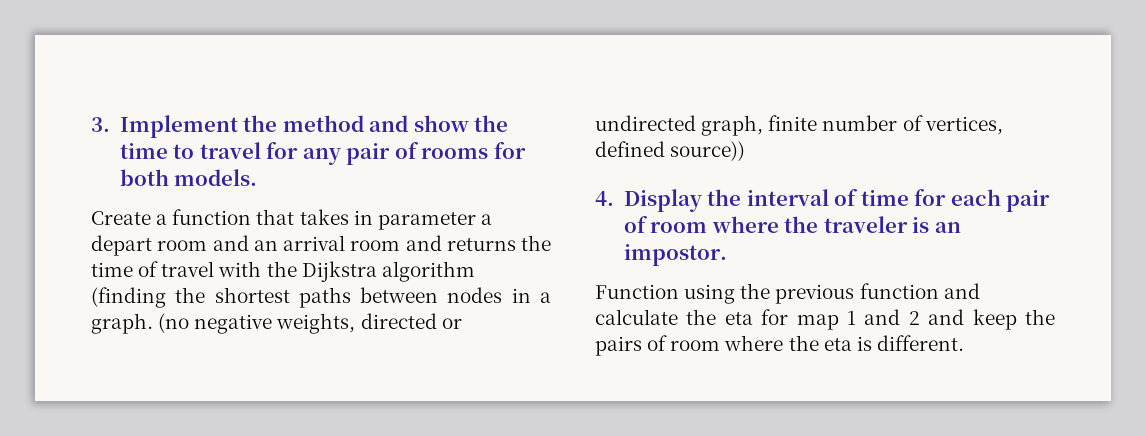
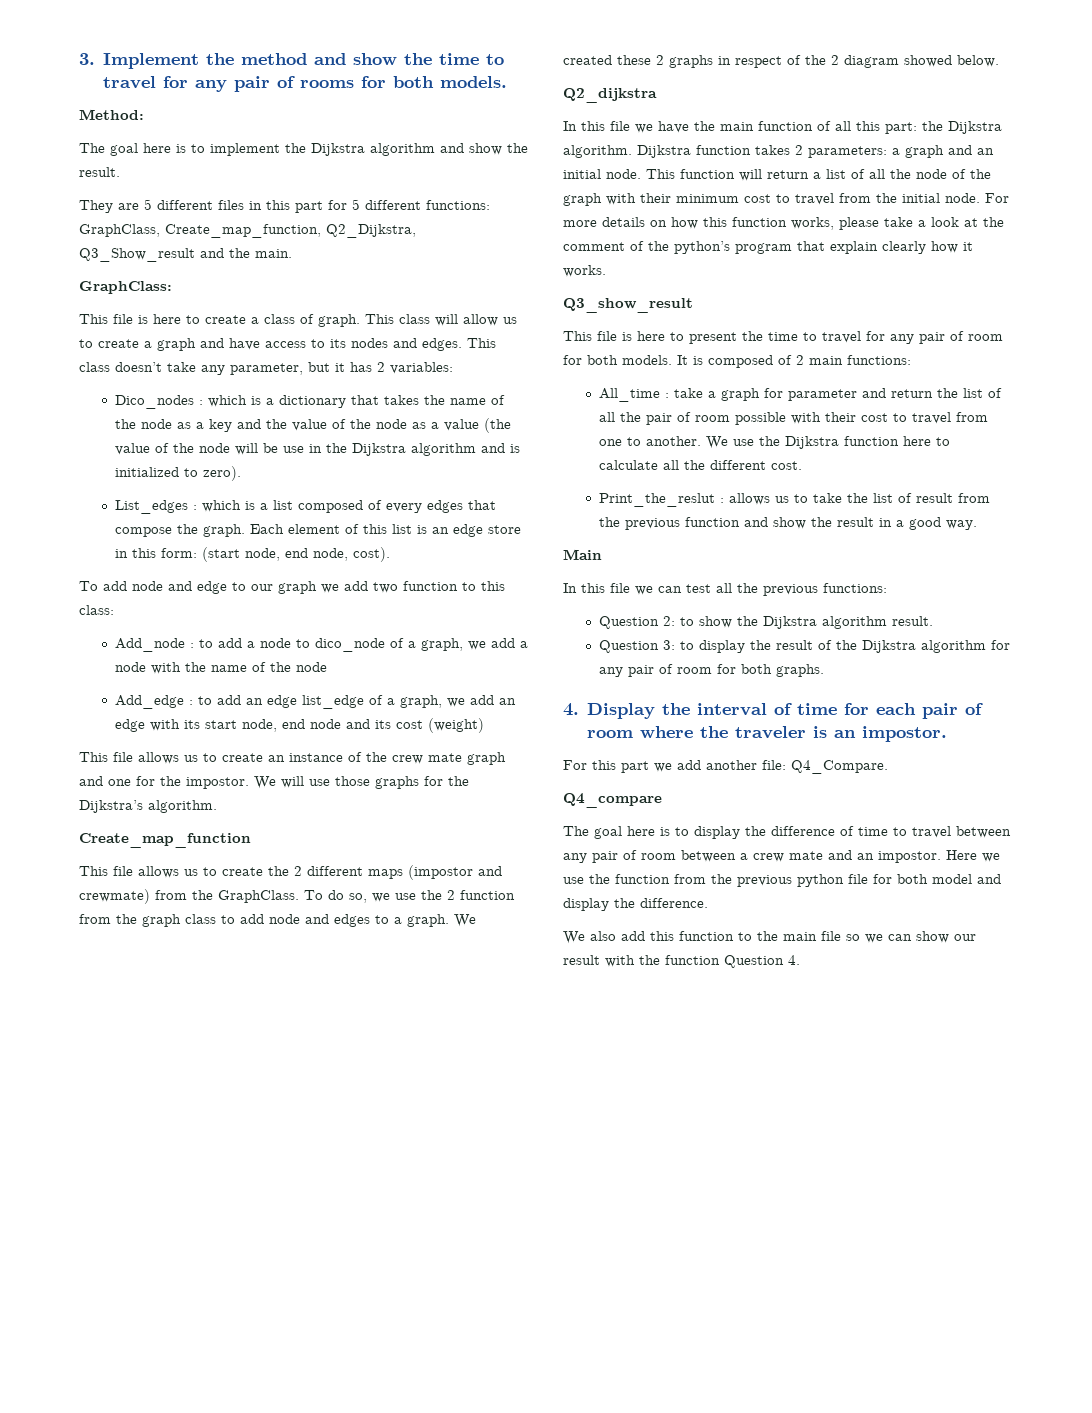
- Create a function that takes in parameter a depart room and an arrival room and returns the time of travel with the Dijkstra algorithm (finding the shortest paths between nodes in a graph. (no negative weights, directed or undirected graph, finite number of vertices, defined source))
+ Method:
+ The goal here is to implement the Dijkstra algorithm and show the result.
+ They are 5 different files in this part for 5 different functions: GraphClass, Create_map_function, Q2_Dijkstra, Q3_Show_result and the main.
+ GraphClass:
+ This file is here to create a class of graph. This class will allow us to create a graph and have access to its nodes and edges. This class doesn’t take any parameter, but it has 2 variables:
+ Dico_nodes : which is a dictionary that takes the name of the node as a key and the value of the node as a value (the value of the node will be use in the Dijkstra algorithm and is initialized to zero).
+ List_edges : which is a list composed of every edges that compose the graph. Each element of this list is an edge store in this form: (start node, end node, cost).
+ To add node and edge to our graph we add two function to this class:
+ Add_node : to add a node to dico_node of a graph, we add a node with the name of the node
+ Add_edge : to add an edge list_edge of a graph, we add an edge with its start node, end node and its cost (weight)
+ This file allows us to create an instance of the crew mate graph and one for the impostor. We will use those graphs for the Dijkstra’s algorithm.
+ Create_map_function
+ This file allows us to create the 2 different maps (impostor and crewmate) from the GraphClass. To do so, we use the 2 function from the graph class to add node and edges to a graph. We created these 2 graphs in respect of the 2 diagram showed below.
+ Q2_dijkstra
+ In this file we have the main function of all this part: the Dijkstra algorithm. Dijkstra function takes 2 parameters: a graph and an initial node. This function will return a list of all the node of the graph with their minimum cost to travel from the initial node. For more details on how this function works, please take a look at the comment of the python’s program that explain clearly how it works.
+ Q3_show_result
+ This file is here to present the time to travel for any pair of room for both models. It is composed of 2 main functions:
+ All_time : take a graph for parameter and return the list of all the pair of room possible with their cost to travel from one to another. We use the Dijkstra function here to calculate all the different cost.
+ Print_the_reslut : allows us to take the list of result from the previous function and show the result in a good way.
+ Main
+ In this file we can test all the previous functions:
+ Question 2: to show the Dijkstra algorithm result.
+ Question 3: to display the result of the Dijkstra algorithm for any pair of room for both graphs.
- Function using the previous function and calculate the eta for map 1 and 2 and keep the pairs of room where the eta is different.
+ For this part we add another file: Q4_Compare.
+ Q4_compare
+ The goal here is to display the difference of time to travel between any pair of room between a crew mate and an impostor. Here we use the function from the previous python file for both model and display the difference.
+ We also add this function to the main file so we can show our result with the function Question 4.

